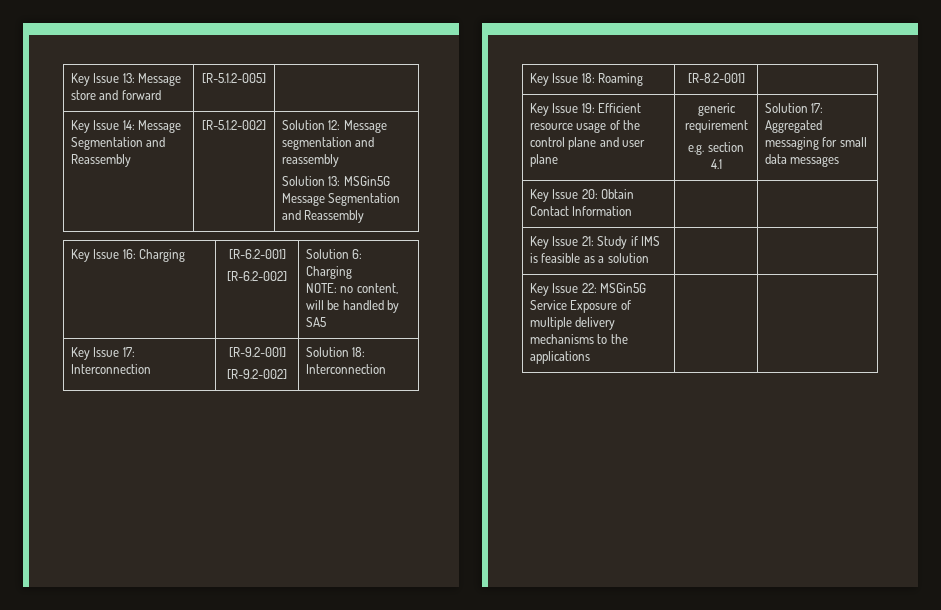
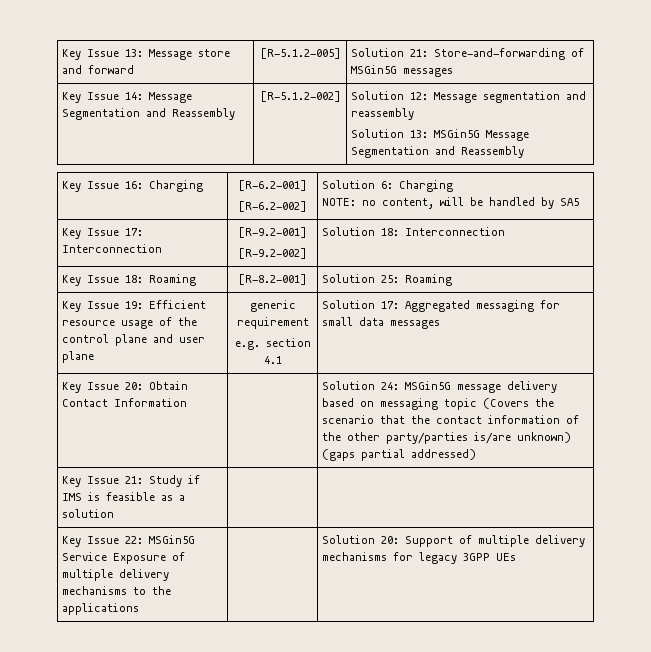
- Key Issue 13: Message store and forward | [R-5.1.2-005] |
+ Key Issue 13: Message store and forward | [R-5.1.2-005] | Solution 21: Store-and-forwarding of MSGin5G messages
- Key Issue 18: Roaming | [R-8.2-001] |
+ Key Issue 18: Roaming | [R-8.2-001] | Solution 25: Roaming
- Key Issue 20: Obtain Contact Information | |
+ Key Issue 20: Obtain Contact Information | | Solution 24: MSGin5G message delivery based on messaging topic (Covers the scenario that the contact information of the other party/parties is/are unknown) (gaps partial addressed)
- Key Issue 22: MSGin5G Service Exposure of multiple delivery mechanisms to the applications | |
+ Key Issue 22: MSGin5G Service Exposure of multiple delivery mechanisms to the applications | | Solution 20: Support of multiple delivery mechanisms for legacy 3GPP UEs

